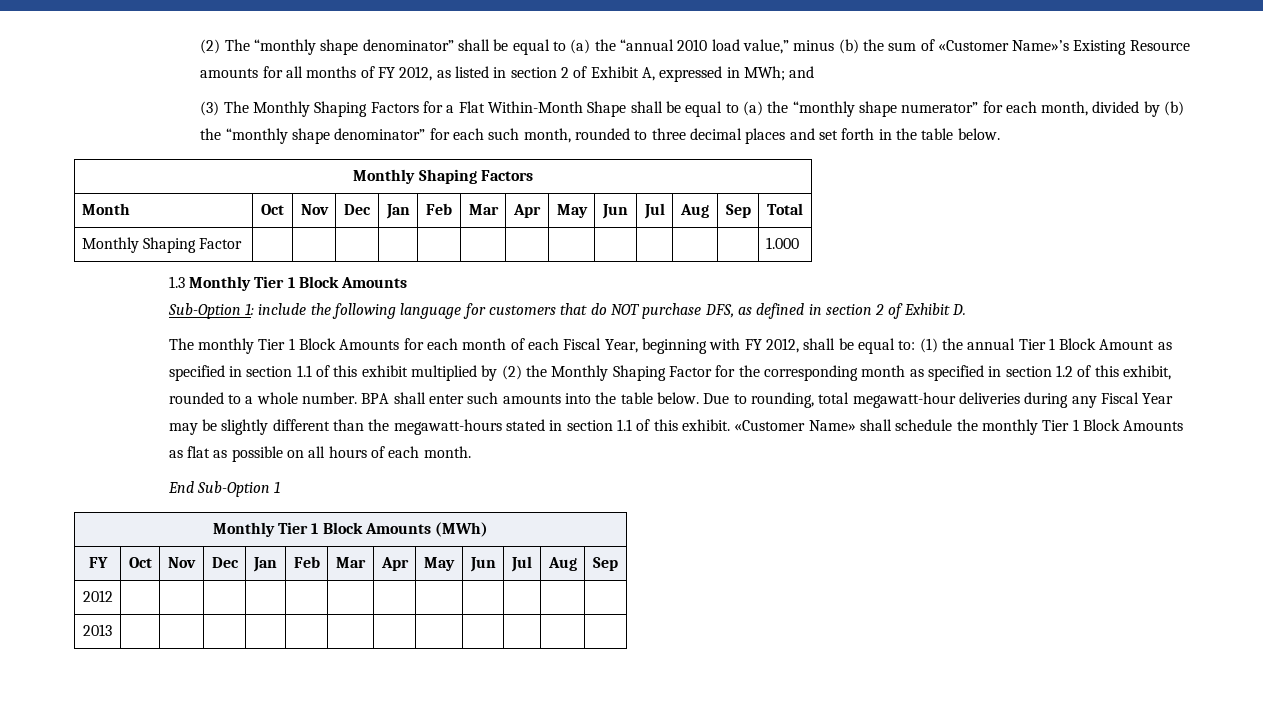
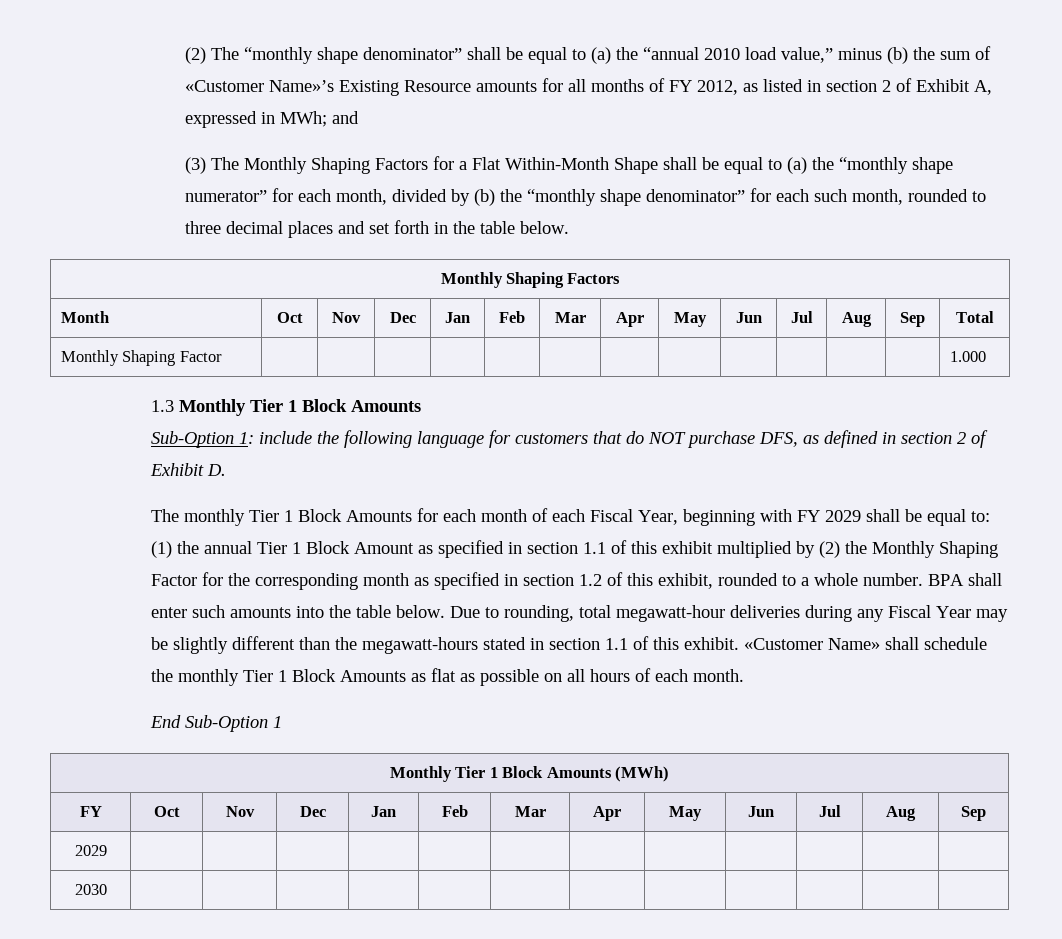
- The monthly Tier 1 Block Amounts for each month of each Fiscal Year, beginning with FY 2012, shall be equal to: (1) the annual Tier 1 Block Amount as specified in section 1.1 of this exhibit multiplied by (2) the Monthly Shaping Factor for the corresponding month as specified in section 1.2 of this exhibit, rounded to a whole number.
+ The monthly Tier 1 Block Amounts for each month of each Fiscal Year, beginning with FY 2029 shall be equal to: (1) the annual Tier 1 Block Amount as specified in section 1.1 of this exhibit multiplied by (2) the Monthly Shaping Factor for the corresponding month as specified in section 1.2 of this exhibit, rounded to a whole number.
- 2012 | | | | | | | | | | | |
- 2013 | | | | | | | | | | | |
+ 2029 | | | | | | | | | | | |
+ 2030 | | | | | | | | | | | |

